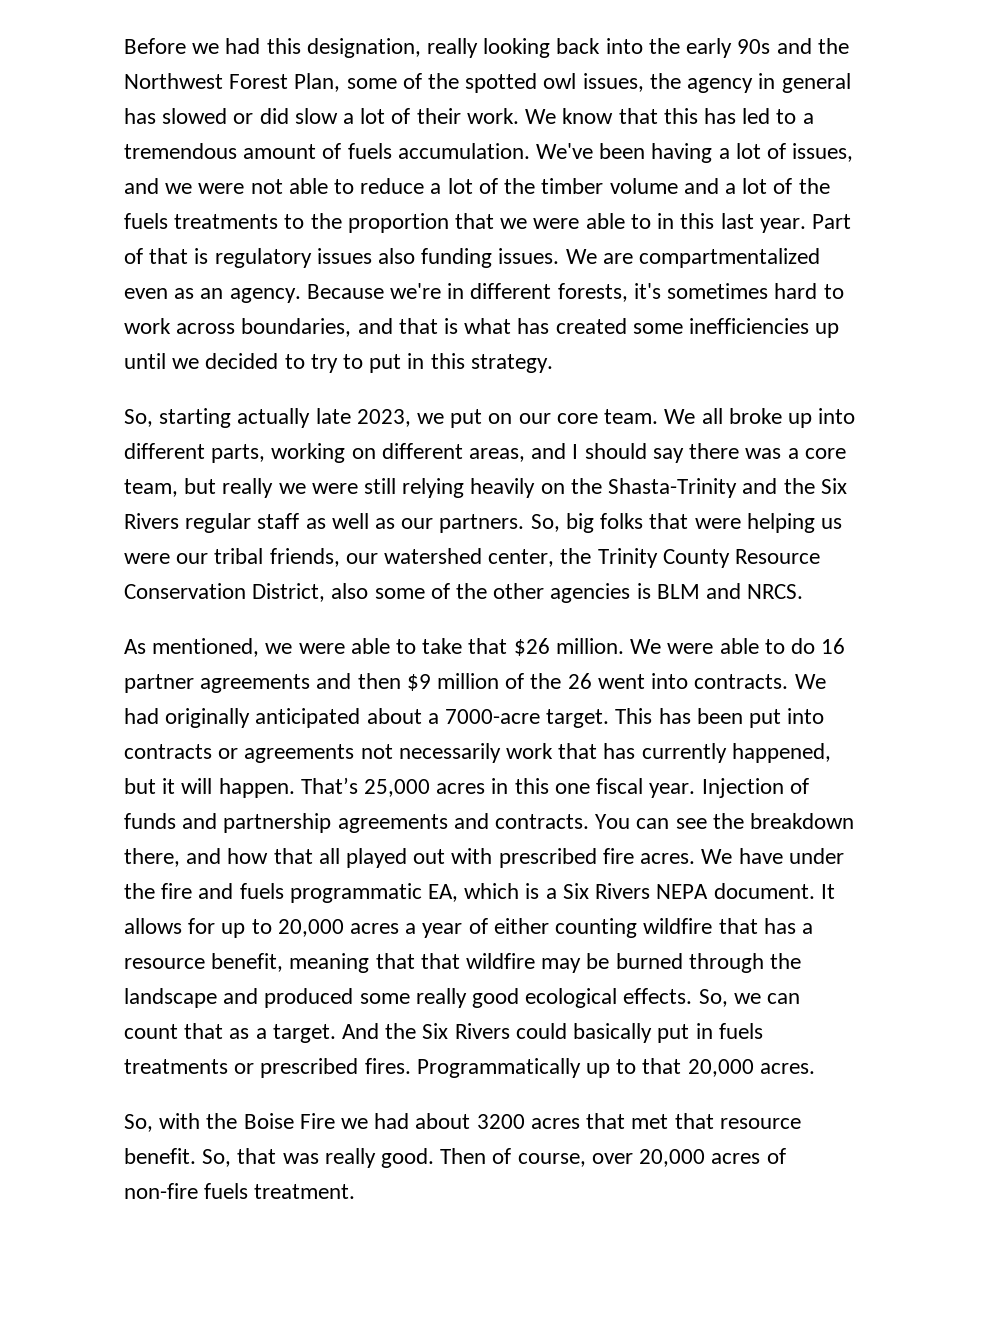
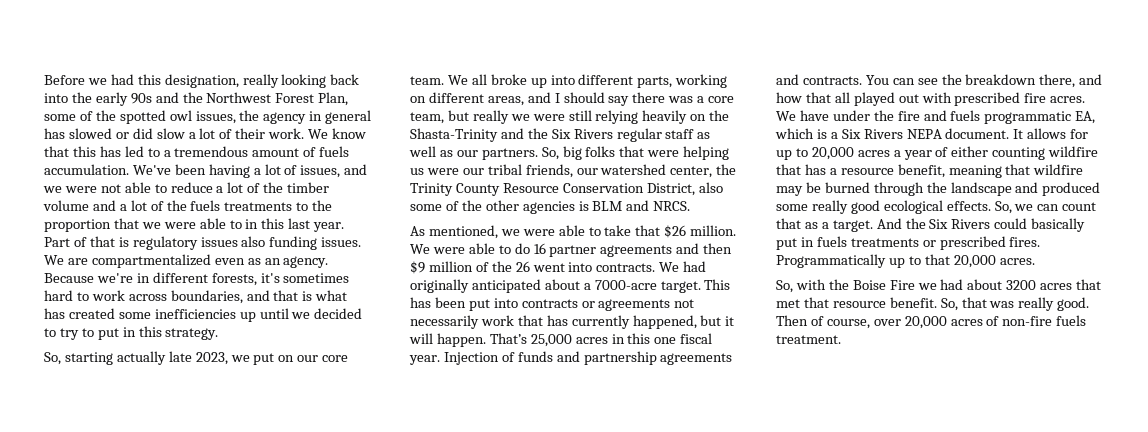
- It allows for up to 20,000 acres a year of either counting wildfire that has a resource benefit, meaning that that wildfire may be burned through the landscape and produced some really good ecological effects.
+ It allows for up to 20,000 acres a year of either counting wildfire that has a resource benefit, meaning that wildfire may be burned through the landscape and produced some really good ecological effects.

